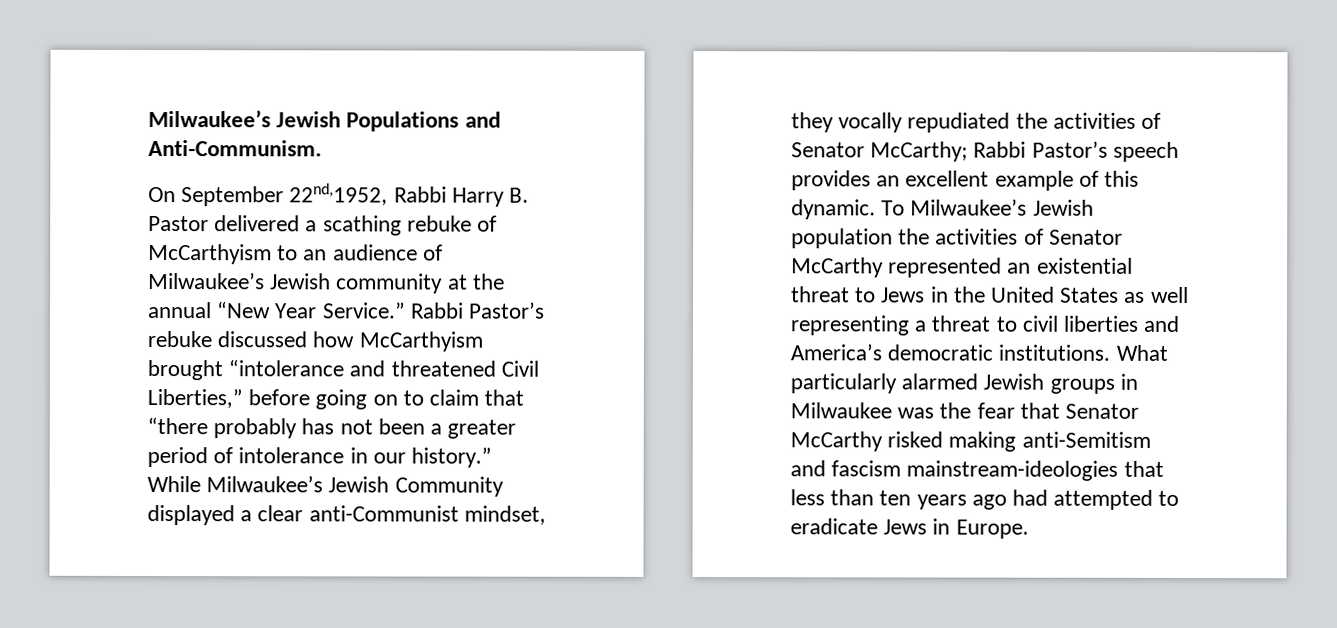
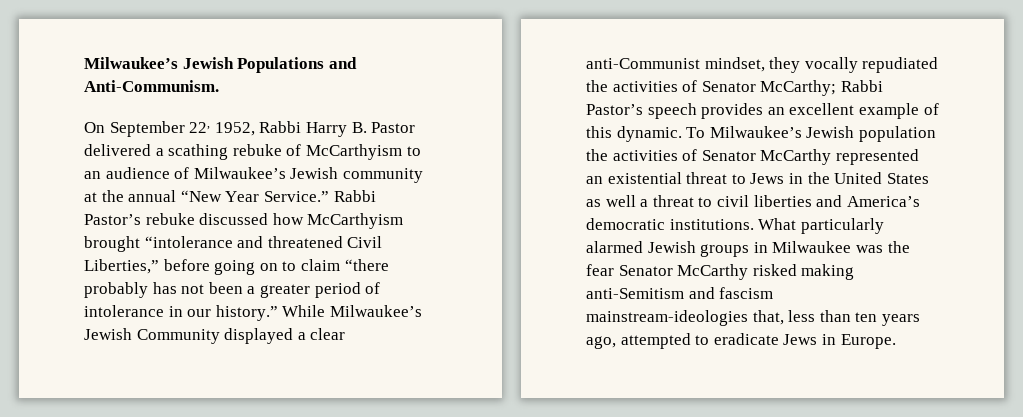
- On September 22nd,1952, Rabbi Harry B. Pastor delivered a scathing rebuke of McCarthyism to an audience of Milwaukee’s Jewish community at the annual “New Year Service.”
+ On September 22, 1952, Rabbi Harry B. Pastor delivered a scathing rebuke of McCarthyism to an audience of Milwaukee’s Jewish community at the annual “New Year Service.”
- Rabbi Pastor’s rebuke discussed how McCarthyism brought “intolerance and threatened Civil Liberties,” before going on to claim that “there probably has not been a greater period of intolerance in our history.”
+ Rabbi Pastor’s rebuke discussed how McCarthyism brought “intolerance and threatened Civil Liberties,” before going on to claim “there probably has not been a greater period of intolerance in our history.”
- To Milwaukee’s Jewish population the activities of Senator McCarthy represented an existential threat to Jews in the United States as well representing a threat to civil liberties and America’s democratic institutions.
+ To Milwaukee’s Jewish population the activities of Senator McCarthy represented an existential threat to Jews in the United States as well a threat to civil liberties and America’s democratic institutions.
- What particularly alarmed Jewish groups in Milwaukee was the fear that Senator McCarthy risked making anti-Semitism and fascism mainstream-ideologies that less than ten years ago had attempted to eradicate Jews in Europe.
+ What particularly alarmed Jewish groups in Milwaukee was the fear Senator McCarthy risked making anti-Semitism and fascism mainstream-ideologies that, less than ten years ago, attempted to eradicate Jews in Europe.

